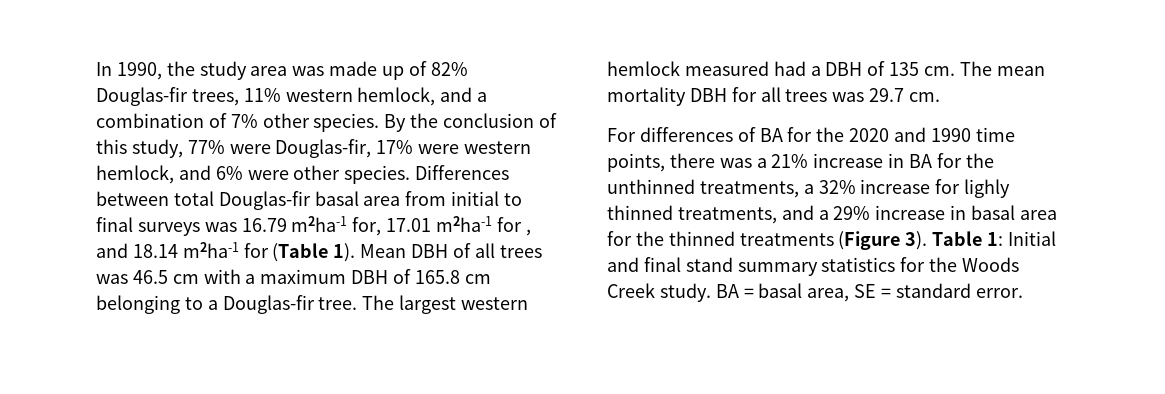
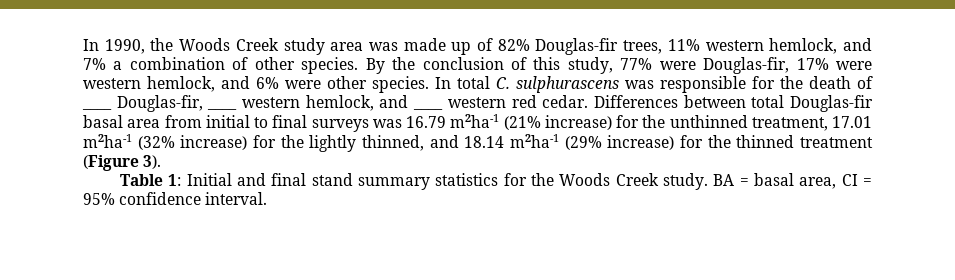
- In 1990, the study area was made up of 82% Douglas-fir trees, 11% western hemlock, and a combination of 7% other species.
+ In 1990, the Woods Creek study area was made up of 82% Douglas-fir trees, 11% western hemlock, and 7% a combination of other species.
+ In total C. sulphurascens was responsible for the death of ____ Douglas-fir, ____ western hemlock, and ____ western red cedar.
- Differences between total Douglas-fir basal area from initial to final surveys was 16.79 m2ha-1 for, 17.01 m2ha-1 for , and 18.14 m2ha-1 for (Table 1). Mean DBH of all trees was 46.5 cm with a maximum DBH of 165.8 cm belonging to a Douglas-fir tree. The largest western hemlock measured had a DBH of 135 cm. The mean mortality DBH for all trees was 29.7 cm.
- For differences of BA for the 2020 and 1990 time points, there was a 21% increase in BA for the unthinned treatments, a 32% increase for lighly thinned treatments, and a 29% increase in basal area for the thinned treatments (Figure 3). Table 1: Initial and final stand summary statistics for the Woods Creek study.
+ Differences between total Douglas-fir basal area from initial to final surveys was 16.79 m2ha-1 (21% increase) for the unthinned treatment, 17.01 m2ha-1 (32% increase) for the lightly thinned, and 18.14 m2ha-1 (29% increase) for the thinned treatment (Figure 3).
+ Table 1: Initial and final stand summary statistics for the Woods Creek study.
- BA = basal area, SE = standard error.
+ BA = basal area, CI = 95% confidence interval.

